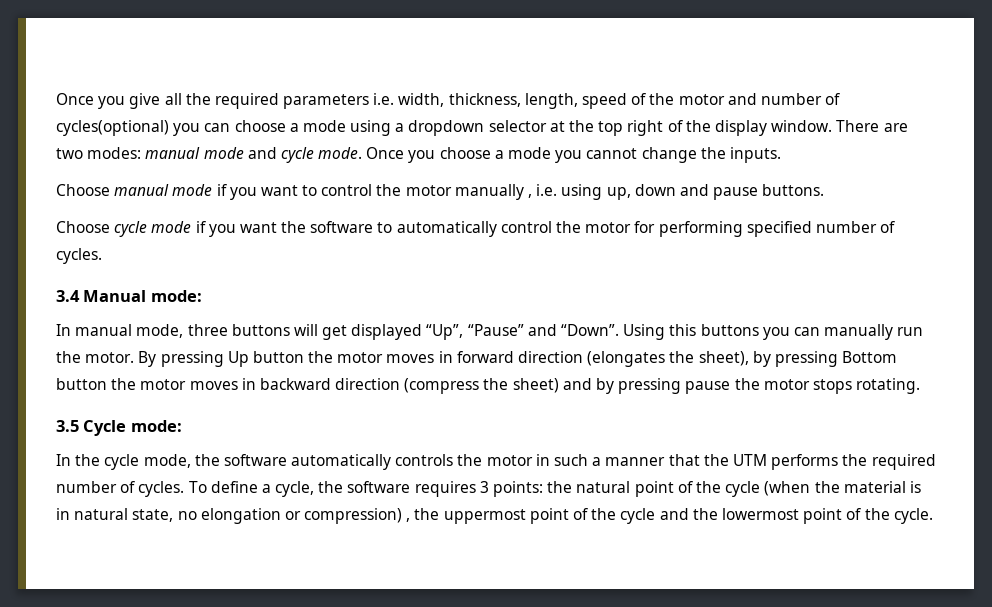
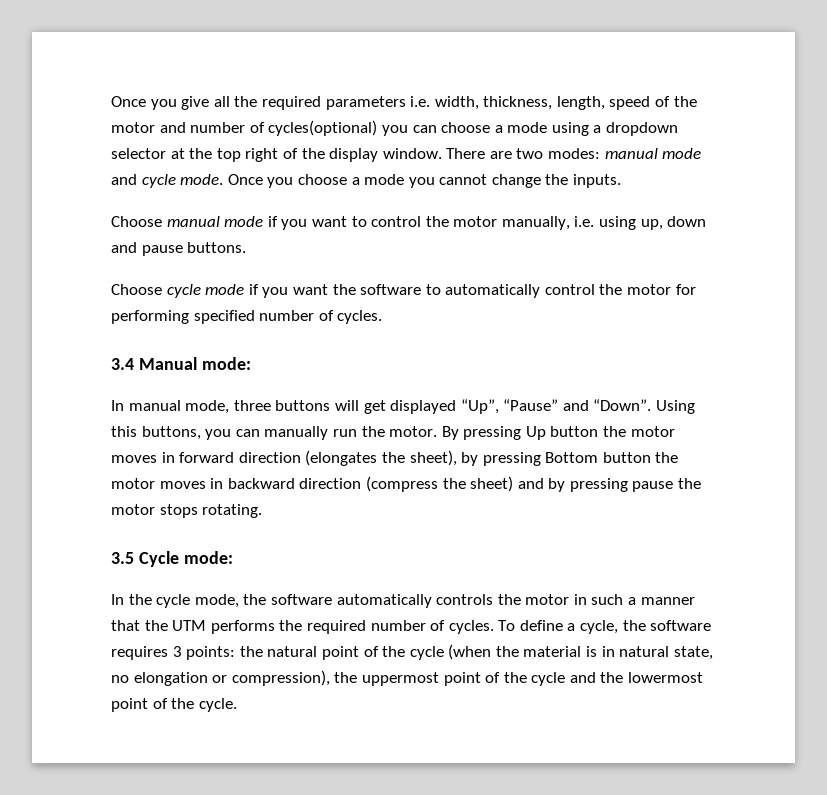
- Choose manual mode if you want to control the motor manually , i.e. using up, down and pause buttons.
+ Choose manual mode if you want to control the motor manually, i.e. using up, down and pause buttons.
- Using this buttons you can manually run the motor.
+ Using this buttons, you can manually run the motor.
- To define a cycle, the software requires 3 points: the natural point of the cycle (when the material is in natural state, no elongation or compression) , the uppermost point of the cycle and the lowermost point of the cycle.
+ To define a cycle, the software requires 3 points: the natural point of the cycle (when the material is in natural state, no elongation or compression), the uppermost point of the cycle and the lowermost point of the cycle.

